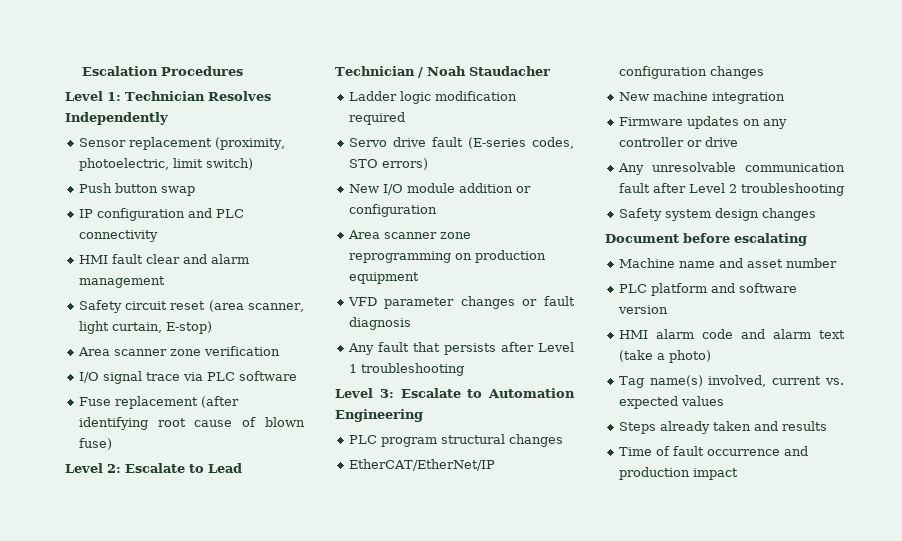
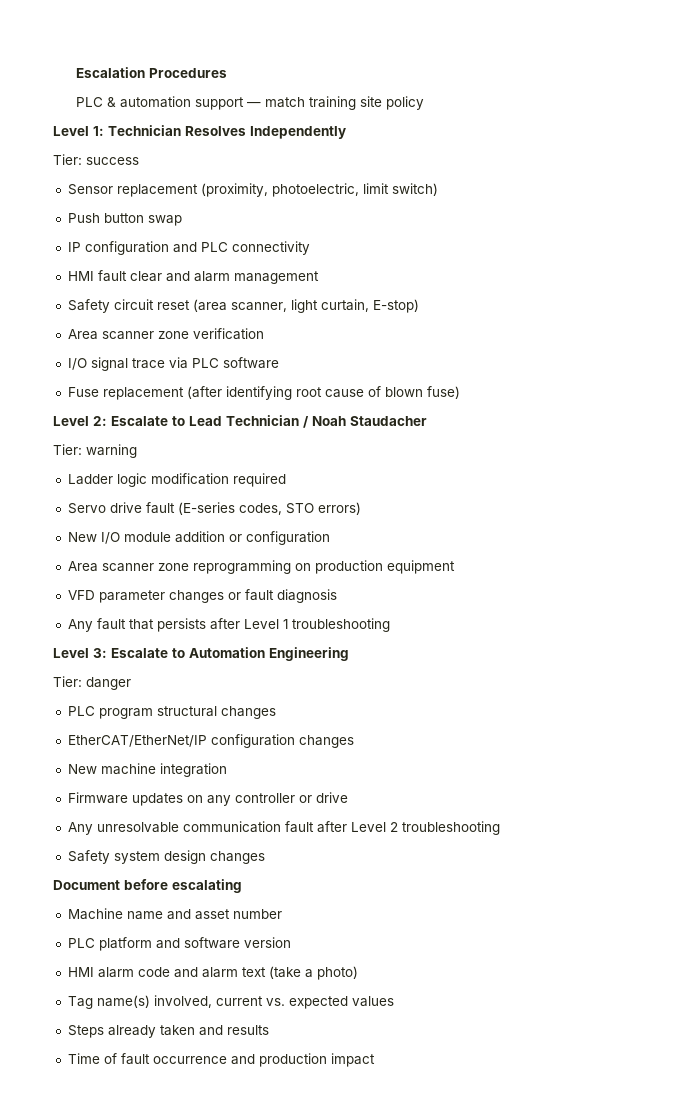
+ PLC & automation support — match training site policy
+ Tier: success
+ Tier: warning
+ Tier: danger

